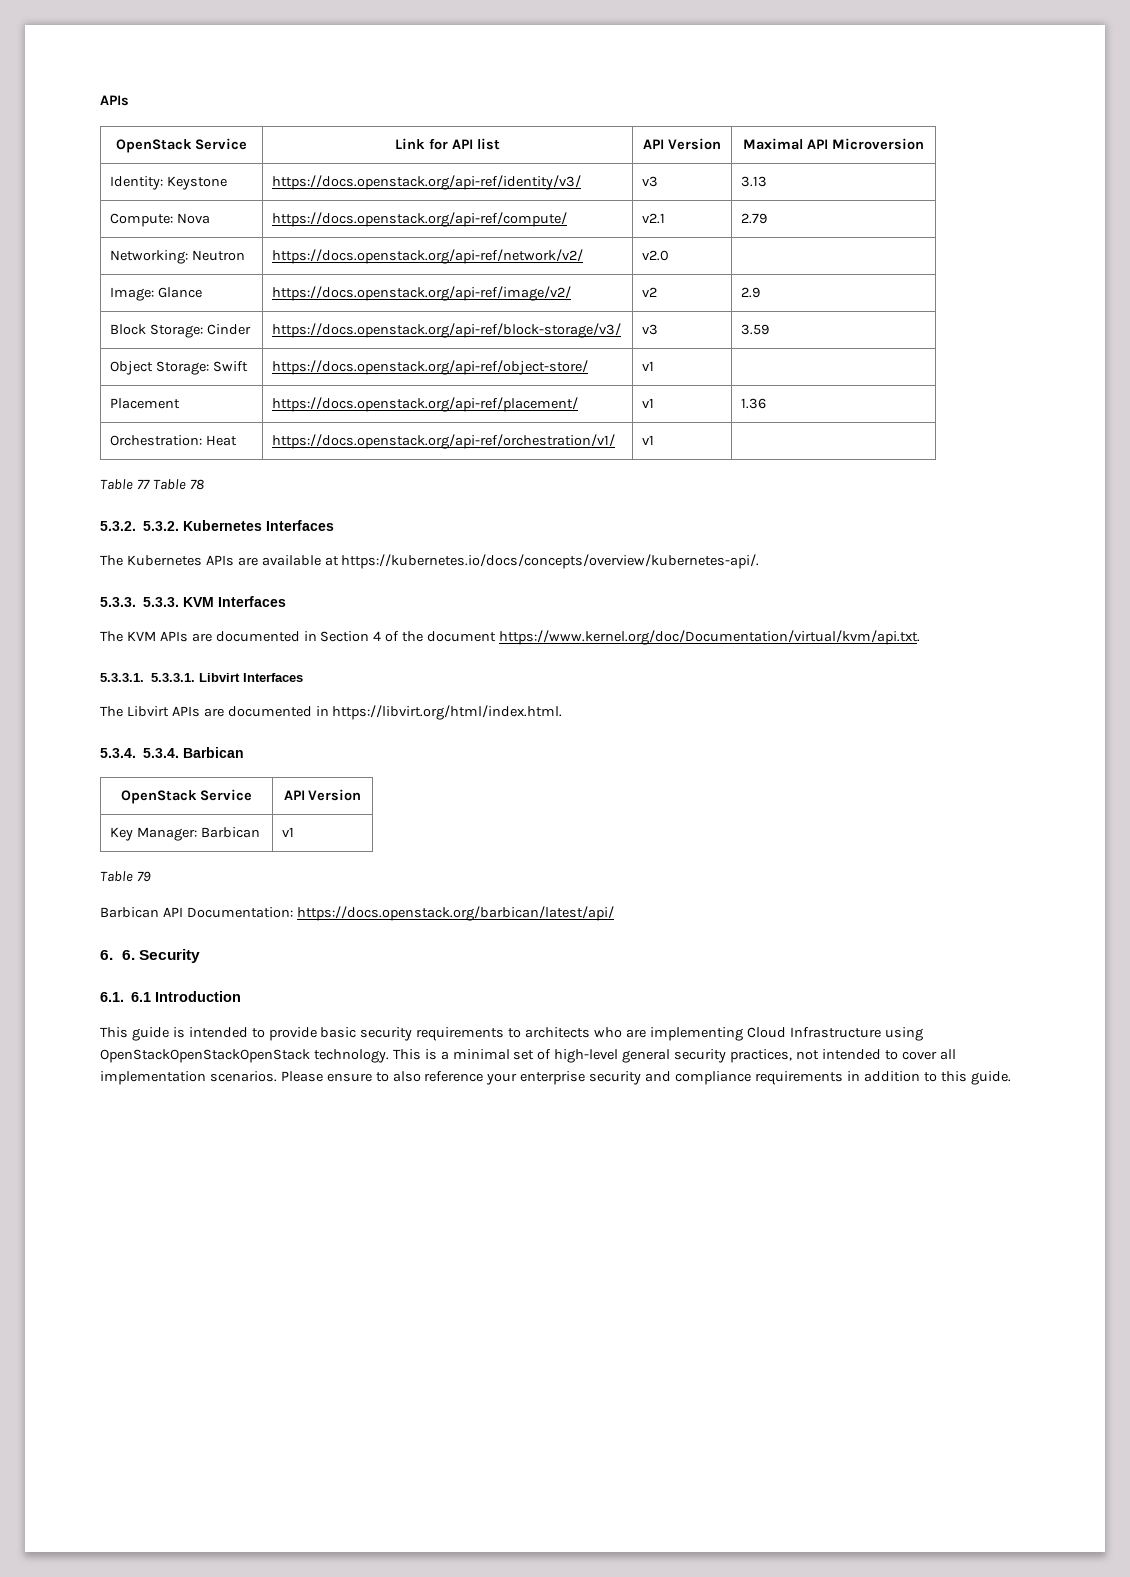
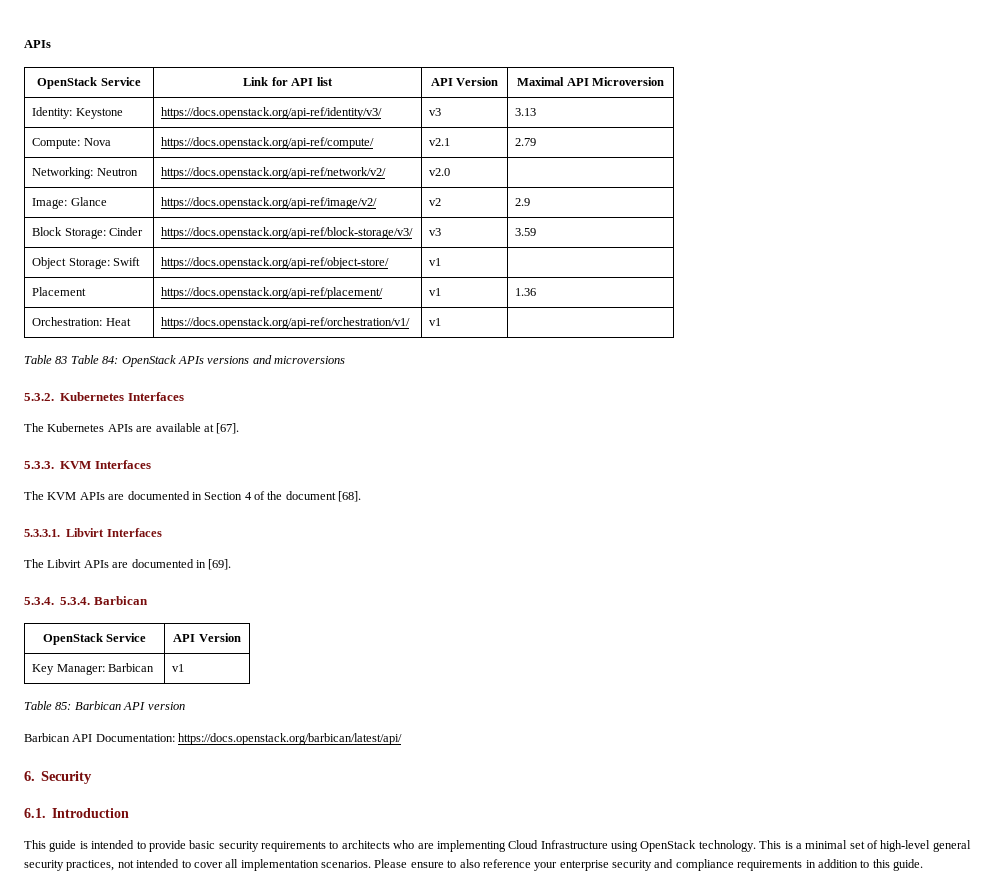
- Table 77 Table 78
- 5.3.2. 5.3.2. Kubernetes Interfaces
+ Table 83 Table 84: OpenStack APIs versions and microversions
+ 5.3.2. Kubernetes Interfaces
- The Kubernetes APIs are available at https://kubernetes.io/docs/concepts/overview/kubernetes-api/.
- 5.3.3. 5.3.3. KVM Interfaces
+ The Kubernetes APIs are available at [67].
+ 5.3.3. KVM Interfaces
- The KVM APIs are documented in Section 4 of the document https://www.kernel.org/doc/Documentation/virtual/kvm/api.txt.
- 5.3.3.1. 5.3.3.1. Libvirt Interfaces
+ The KVM APIs are documented in Section 4 of the document [68].
+ 5.3.3.1. Libvirt Interfaces
- The Libvirt APIs are documented in https://libvirt.org/html/index.html.
+ The Libvirt APIs are documented in [69].
- Table 79
+ Table 85: Barbican API version
- 6. 6. Security
+ 6. Security
- 6.1. 6.1 Introduction
+ 6.1. Introduction
- This guide is intended to provide basic security requirements to architects who are implementing Cloud Infrastructure using OpenStackOpenStackOpenStack technology.
+ This guide is intended to provide basic security requirements to architects who are implementing Cloud Infrastructure using OpenStack technology.

